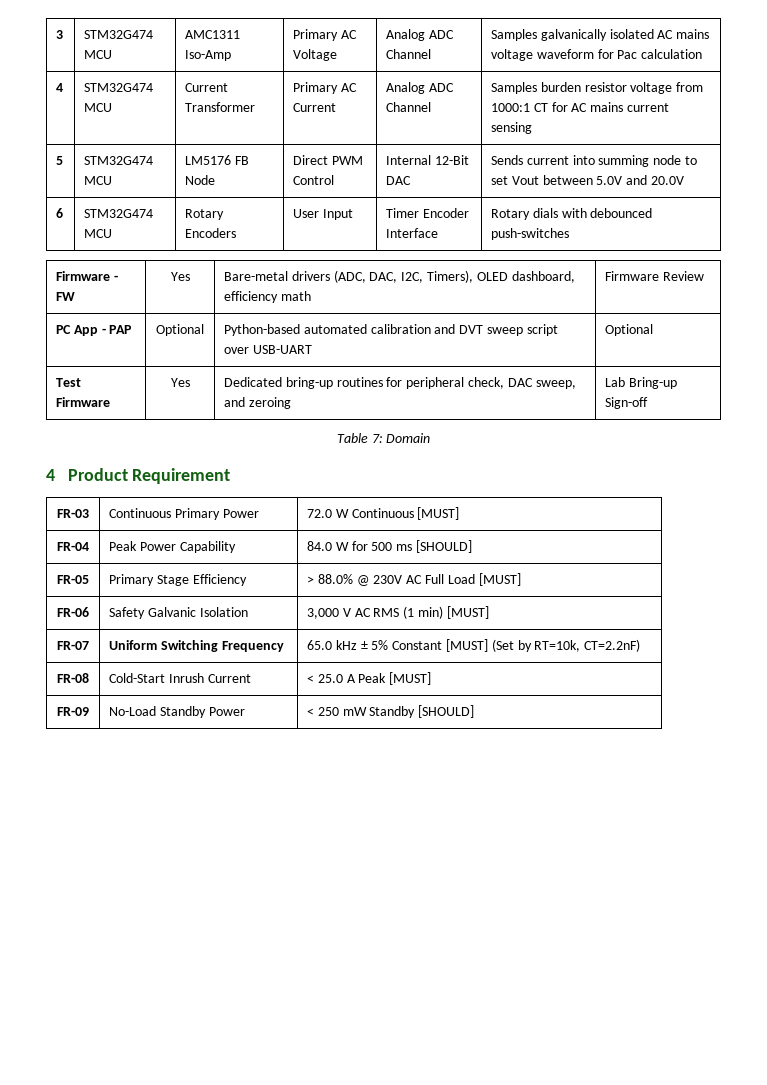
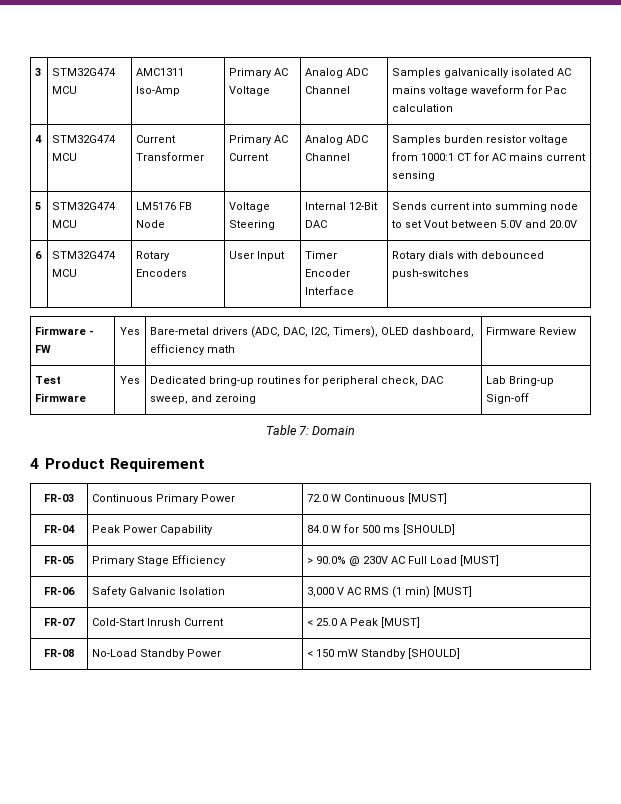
- 5 | STM32G474 MCU | LM5176 FB Node | Direct PWM Control | Internal 12-Bit DAC | Sends current into summing node to set Vout between 5.0V and 20.0V
+ 5 | STM32G474 MCU | LM5176 FB Node | Voltage Steering | Internal 12-Bit DAC | Sends current into summing node to set Vout between 5.0V and 20.0V
- PC App - PAP | Optional | Python-based automated calibration and DVT sweep script over USB-UART | Optional
- FR-05 | Primary Stage Efficiency | > 88.0% @ 230V AC Full Load [MUST]
+ FR-05 | Primary Stage Efficiency | > 90.0% @ 230V AC Full Load [MUST]
- FR-07 | Uniform Switching Frequency | 65.0 kHz ± 5% Constant [MUST] (Set by RT=10k, CT=2.2nF)
- FR-08 | Cold-Start Inrush Current | < 25.0 A Peak [MUST]
+ FR-07 | Cold-Start Inrush Current | < 25.0 A Peak [MUST]
- FR-09 | No-Load Standby Power | < 250 mW Standby [SHOULD]
+ FR-08 | No-Load Standby Power | < 150 mW Standby [SHOULD]

